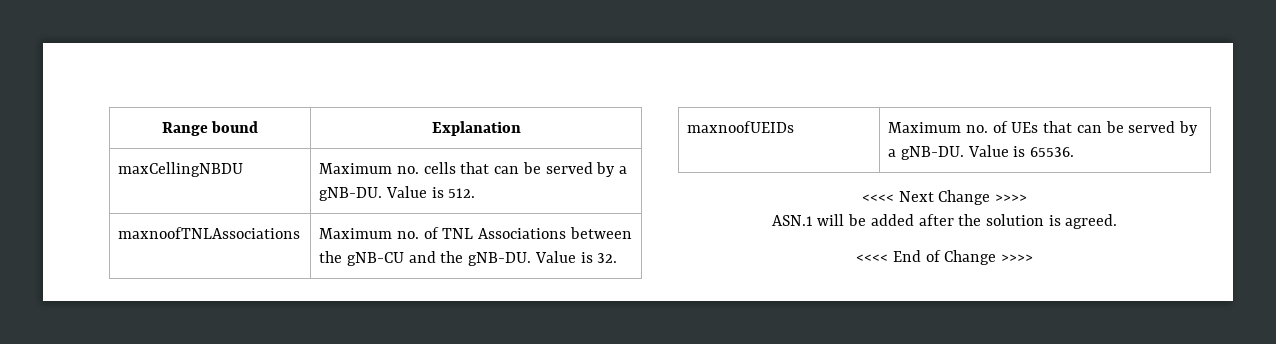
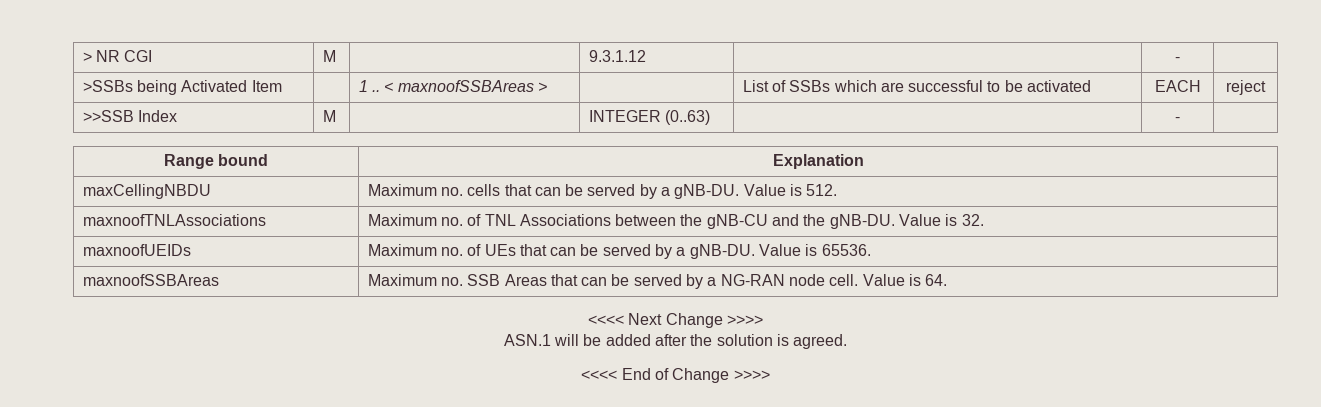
+ > NR CGI | M | | 9.3.1.12 | | - |
+ >SSBs being Activated Item | | 1 .. < maxnoofSSBAreas > | | List of SSBs which are successful to be activated | EACH | reject
+ >>SSB Index | M | | INTEGER (0..63) | | - |
+ maxnoofSSBAreas | Maximum no. SSB Areas that can be served by a NG-RAN node cell. Value is 64.

